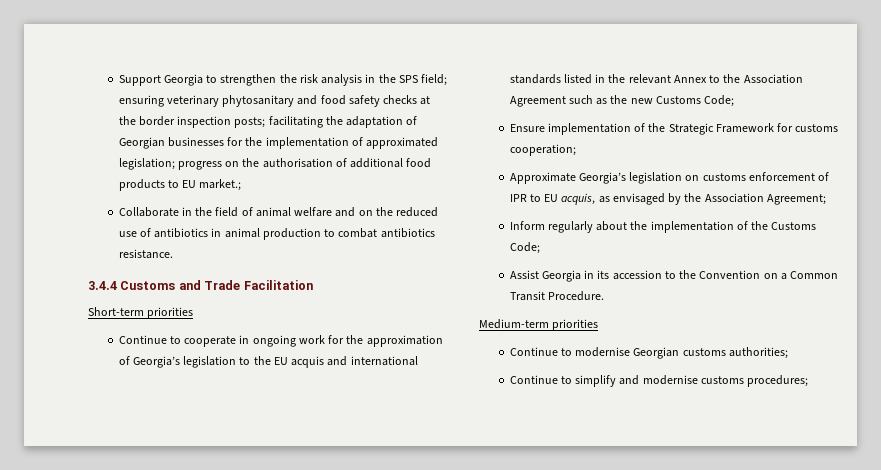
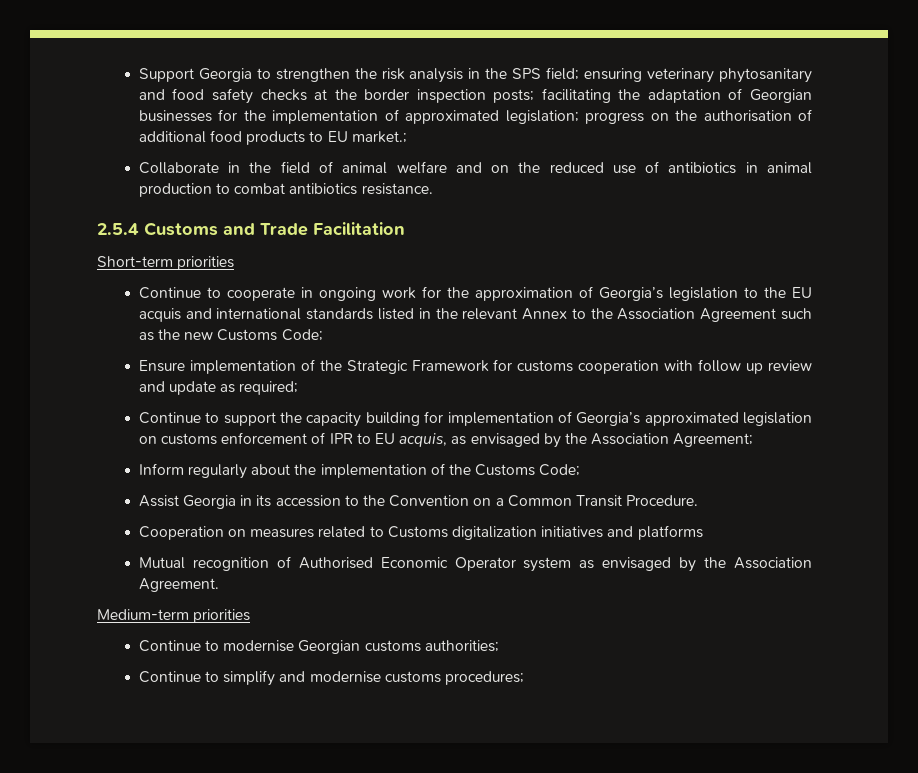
- 3.4.4 Customs and Trade Facilitation
+ 2.5.4 Customs and Trade Facilitation
- Ensure implementation of the Strategic Framework for customs cooperation;
- Approximate Georgia’s legislation on customs enforcement of IPR to EU acquis, as envisaged by the Association Agreement;
+ Ensure implementation of the Strategic Framework for customs cooperation with follow up review and update as required;
+ Continue to support the capacity building for implementation of Georgia’s approximated legislation on customs enforcement of IPR to EU acquis, as envisaged by the Association Agreement;
+ Cooperation on measures related to Customs digitalization initiatives and platforms
+ Mutual recognition of Authorised Economic Operator system as envisaged by the Association Agreement.

